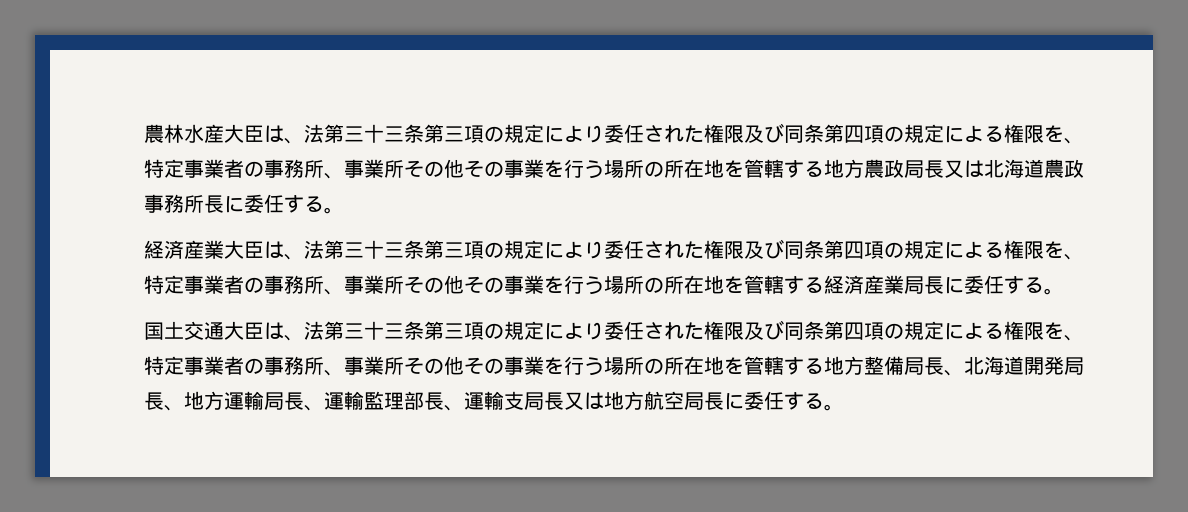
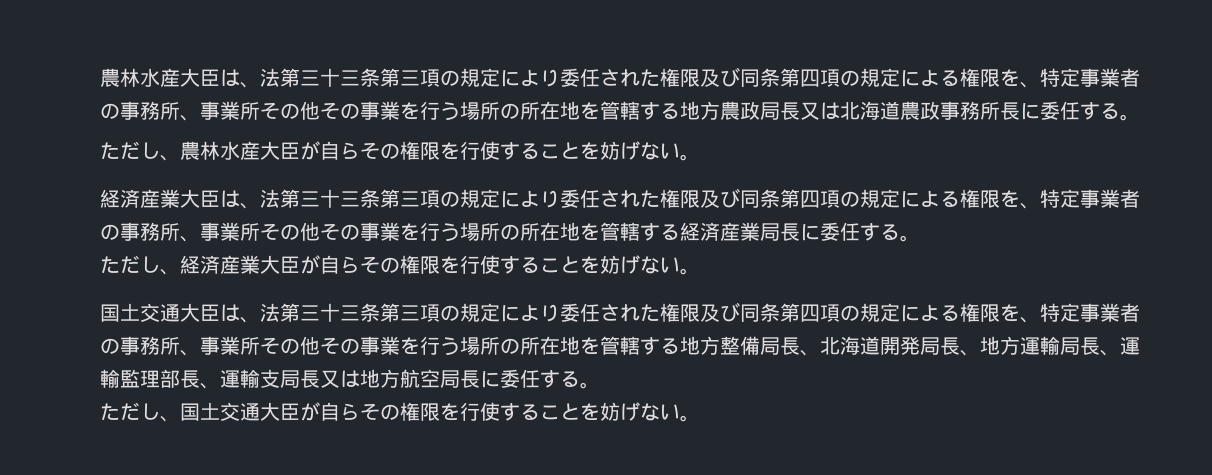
+ ただし、農林水産大臣が自らその権限を行使することを妨げない。
+ ただし、経済産業大臣が自らその権限を行使することを妨げない。
+ ただし、国土交通大臣が自らその権限を行使することを妨げない。

